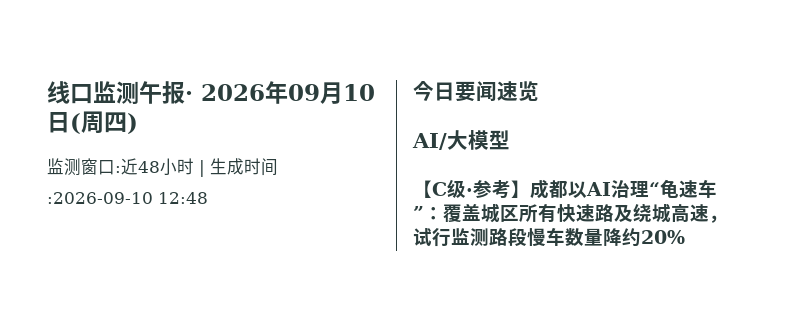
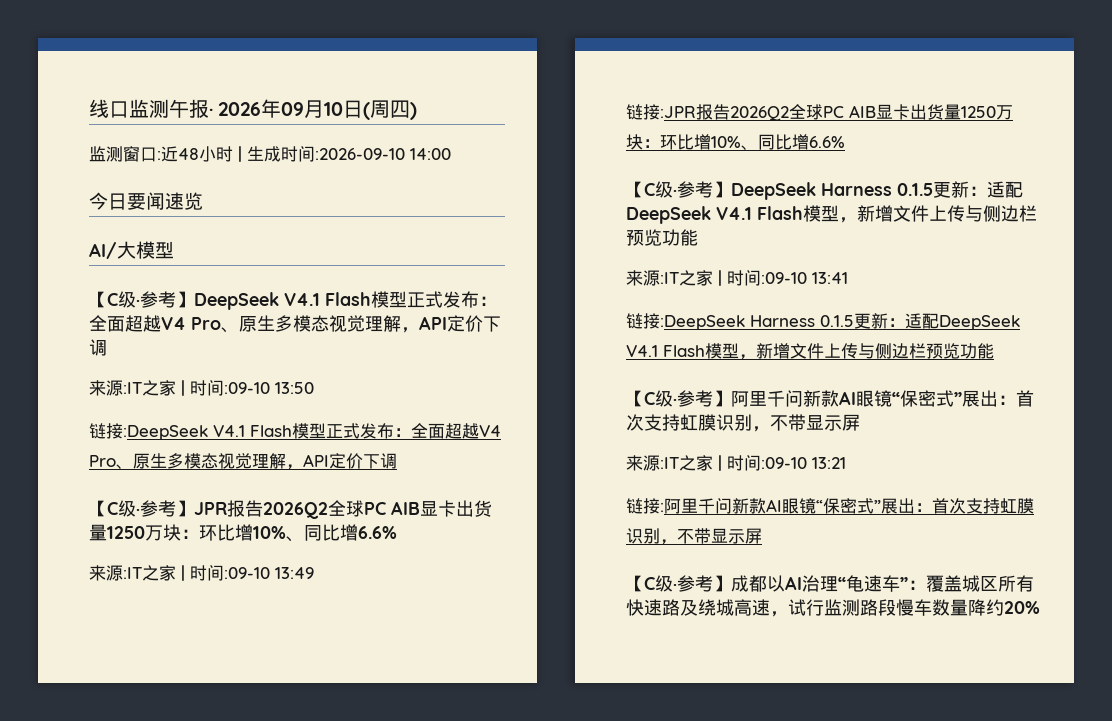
- 监测窗口:近48小时 | 生成时间:2026-09-10 12:48
+ 监测窗口:近48小时 | 生成时间:2026-09-10 14:00
+ 【C级·参考】DeepSeek V4.1 Flash模型正式发布：全面超越V4 Pro、原生多模态视觉理解，API定价下调
+ 来源:IT之家 | 时间:09-10 13:50
+ 链接:DeepSeek V4.1 Flash模型正式发布：全面超越V4 Pro、原生多模态视觉理解，API定价下调
+ 【C级·参考】JPR报告2026Q2全球PC AIB显卡出货量1250万块：环比增10%、同比增6.6%
+ 来源:IT之家 | 时间:09-10 13:49
+ 链接:JPR报告2026Q2全球PC AIB显卡出货量1250万块：环比增10%、同比增6.6%
+ 【C级·参考】DeepSeek Harness 0.1.5更新：适配DeepSeek V4.1 Flash模型，新增文件上传与侧边栏预览功能
+ 来源:IT之家 | 时间:09-10 13:41
+ 链接:DeepSeek Harness 0.1.5更新：适配DeepSeek V4.1 Flash模型，新增文件上传与侧边栏预览功能
+ 【C级·参考】阿里千问新款AI眼镜“保密式”展出：首次支持虹膜识别，不带显示屏
+ 来源:IT之家 | 时间:09-10 13:21
+ 链接:阿里千问新款AI眼镜“保密式”展出：首次支持虹膜识别，不带显示屏

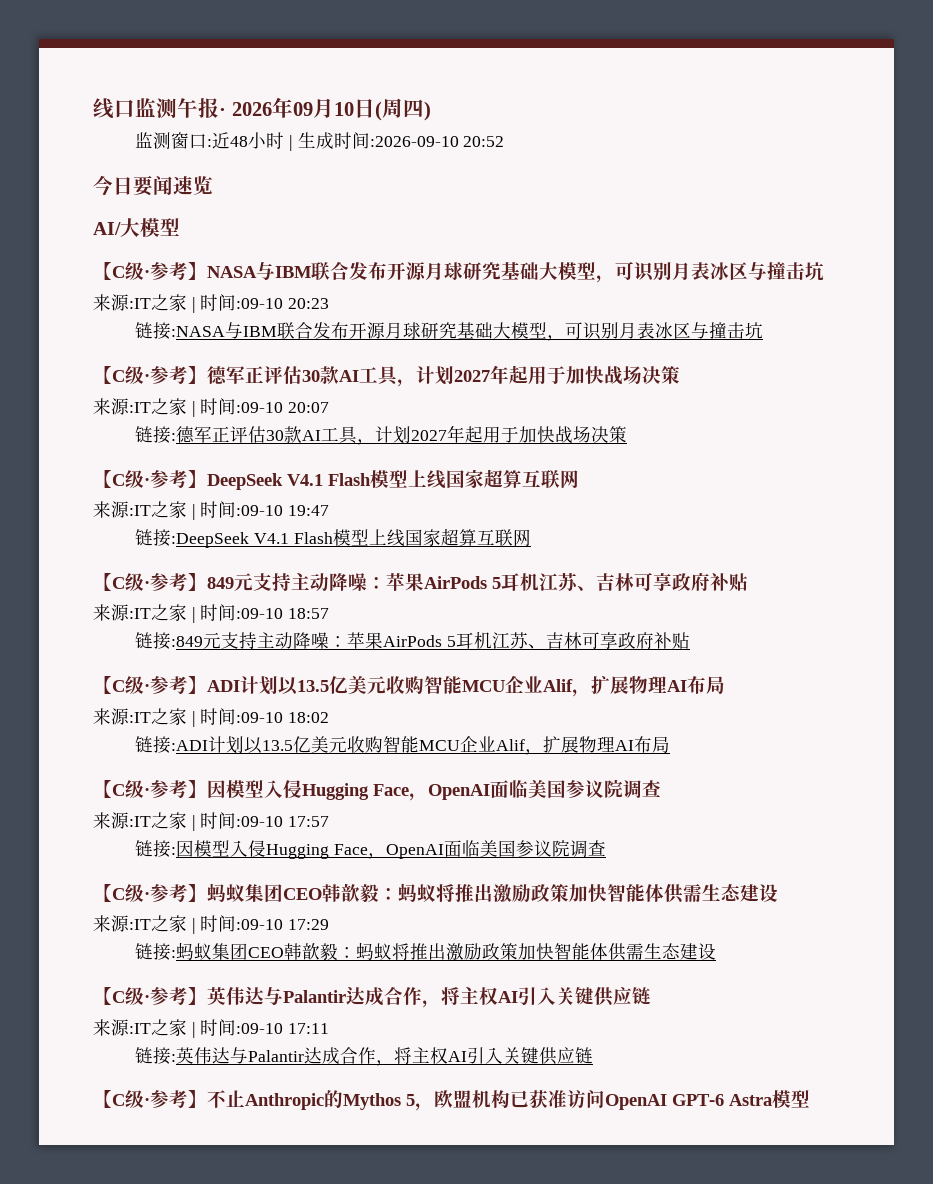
- 监测窗口:近48小时 | 生成时间:2026-09-10 14:00
+ 监测窗口:近48小时 | 生成时间:2026-09-10 20:52
- 【C级·参考】DeepSeek V4.1 Flash模型正式发布：全面超越V4 Pro、原生多模态视觉理解，API定价下调
- 来源:IT之家 | 时间:09-10 13:50
- 链接:DeepSeek V4.1 Flash模型正式发布：全面超越V4 Pro、原生多模态视觉理解，API定价下调
- 【C级·参考】JPR报告2026Q2全球PC AIB显卡出货量1250万块：环比增10%、同比增6.6%
- 来源:IT之家 | 时间:09-10 13:49
- 链接:JPR报告2026Q2全球PC AIB显卡出货量1250万块：环比增10%、同比增6.6%
- 【C级·参考】DeepSeek Harness 0.1.5更新：适配DeepSeek V4.1 Flash模型，新增文件上传与侧边栏预览功能
- 来源:IT之家 | 时间:09-10 13:41
- 链接:DeepSeek Harness 0.1.5更新：适配DeepSeek V4.1 Flash模型，新增文件上传与侧边栏预览功能
- 【C级·参考】阿里千问新款AI眼镜“保密式”展出：首次支持虹膜识别，不带显示屏
- 来源:IT之家 | 时间:09-10 13:21
- 链接:阿里千问新款AI眼镜“保密式”展出：首次支持虹膜识别，不带显示屏
- 【C级·参考】成都以AI治理“龟速车”：覆盖城区所有快速路及绕城高速，试行监测路段慢车数量降约20%
+ 【C级·参考】NASA与IBM联合发布开源月球研究基础大模型，可识别月表冰区与撞击坑
+ 来源:IT之家 | 时间:09-10 20:23
+ 链接:NASA与IBM联合发布开源月球研究基础大模型，可识别月表冰区与撞击坑
+ 【C级·参考】德军正评估30款AI工具，计划2027年起用于加快战场决策
+ 来源:IT之家 | 时间:09-10 20:07
+ 链接:德军正评估30款AI工具，计划2027年起用于加快战场决策
+ 【C级·参考】DeepSeek V4.1 Flash模型上线国家超算互联网
+ 来源:IT之家 | 时间:09-10 19:47
+ 链接:DeepSeek V4.1 Flash模型上线国家超算互联网
+ 【C级·参考】849元支持主动降噪：苹果AirPods 5耳机江苏、吉林可享政府补贴
+ 来源:IT之家 | 时间:09-10 18:57
+ 链接:849元支持主动降噪：苹果AirPods 5耳机江苏、吉林可享政府补贴
+ 【C级·参考】ADI计划以13.5亿美元收购智能MCU企业Alif，扩展物理AI布局
+ 来源:IT之家 | 时间:09-10 18:02
+ 链接:ADI计划以13.5亿美元收购智能MCU企业Alif，扩展物理AI布局
+ 【C级·参考】因模型入侵Hugging Face，OpenAI面临美国参议院调查
+ 来源:IT之家 | 时间:09-10 17:57
+ 链接:因模型入侵Hugging Face，OpenAI面临美国参议院调查
+ 【C级·参考】蚂蚁集团CEO韩歆毅：蚂蚁将推出激励政策加快智能体供需生态建设
+ 来源:IT之家 | 时间:09-10 17:29
+ 链接:蚂蚁集团CEO韩歆毅：蚂蚁将推出激励政策加快智能体供需生态建设
+ 【C级·参考】英伟达与Palantir达成合作，将主权AI引入关键供应链
+ 来源:IT之家 | 时间:09-10 17:11
+ 链接:英伟达与Palantir达成合作，将主权AI引入关键供应链
+ 【C级·参考】不止Anthropic的Mythos 5，欧盟机构已获准访问OpenAI GPT-6 Astra模型

